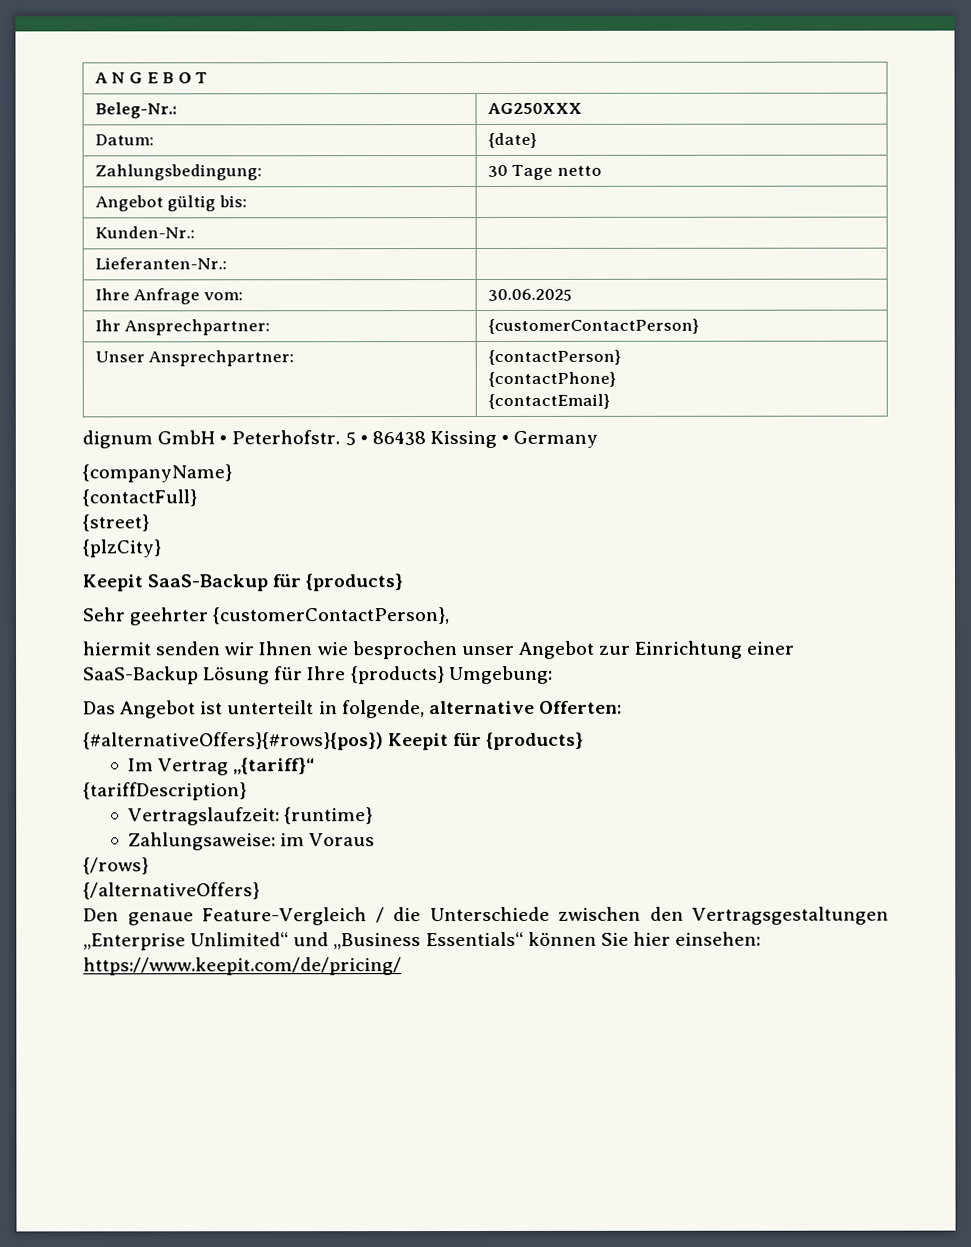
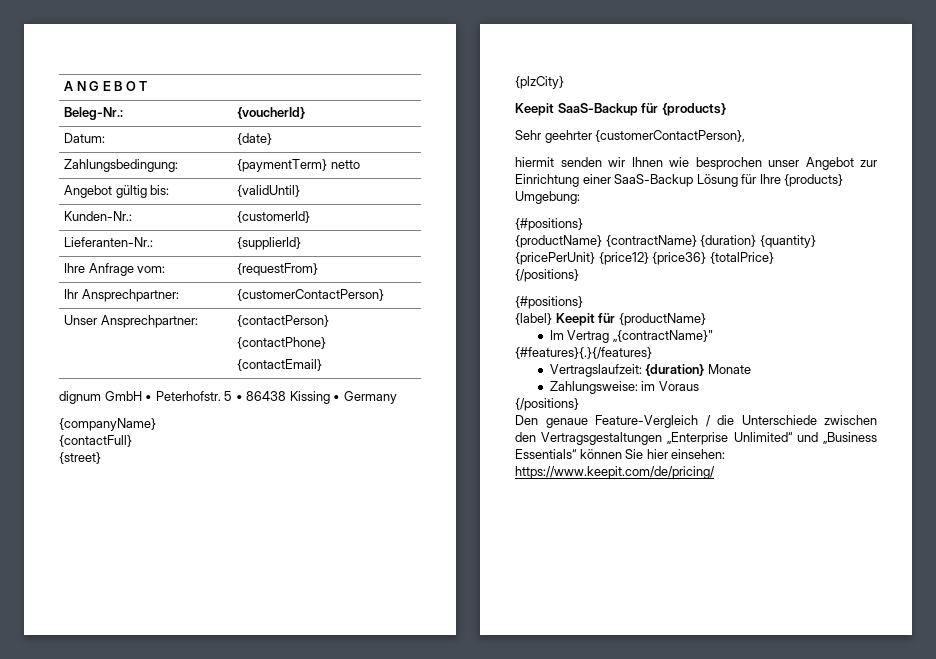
- Beleg-Nr.: | AG250XXX
+ Beleg-Nr.: | {voucherId}
- Zahlungsbedingung: | 30 Tage netto
+ Zahlungsbedingung: | {paymentTerm} netto
- Angebot gültig bis: |
+ Angebot gültig bis: | {validUntil}
- Kunden-Nr.: |
+ Kunden-Nr.: | {customerId}
- Lieferanten-Nr.: |
+ Lieferanten-Nr.: | {supplierId}
- Ihre Anfrage vom: | 30.06.2025
+ Ihre Anfrage vom: | {requestFrom}
  hiermit senden wir Ihnen wie besprochen unser Angebot zur Einrichtung einer SaaS-Backup Lösung für Ihre {products} Umgebung:
- Das Angebot ist unterteilt in folgende, alternative Offerten:
- {#alternativeOffers}{#rows}{pos}) Keepit für {products}
+ {#positions}
+ {productName} {contractName} {duration} {quantity} {pricePerUnit} {price12} {price36} {totalPrice}
+ {/positions}
+ {#positions}
+ {label} Keepit für {productName}
- Im Vertrag „{tariff}“
- {tariffDescription}
+ Im Vertrag „{contractName}"
+ {#features}{.}{/features}
- Vertragslaufzeit: {runtime}
- Zahlungsaweise: im Voraus
- {/rows}
- {/alternativeOffers}
+ Vertragslaufzeit: {duration} Monate
+ Zahlungsweise: im Voraus
+ {/positions}

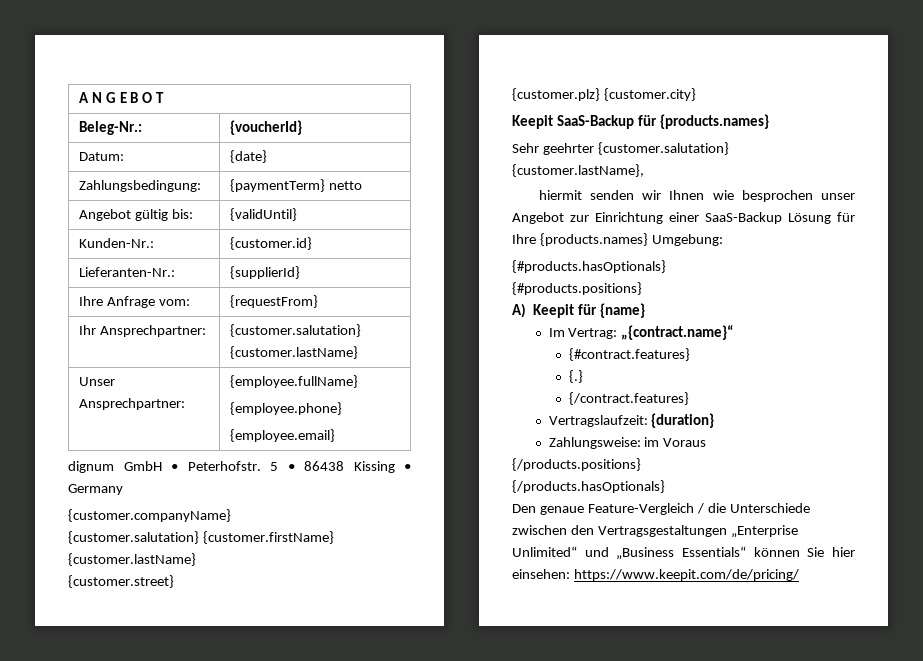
- Kunden-Nr.: | {customerId}
+ Kunden-Nr.: | {customer.id}
- Ihr Ansprechpartner: | {customerContactPerson}
+ Ihr Ansprechpartner: | {customer.salutation} {customer.lastName}
- Unser Ansprechpartner: | {contactPerson}
- {contactPhone}
- {contactEmail}
+ Unser Ansprechpartner: | {employee.fullName}
+ {employee.phone}
+ {employee.email}
- {companyName}
- {contactFull}
- {street}
- {plzCity}
+ {customer.companyName}
+ {customer.salutation} {customer.firstName} {customer.lastName}
+ {customer.street}
+ {customer.plz} {customer.city}
- Keepit SaaS-Backup für {products}
+ Keepit SaaS-Backup für {products.names}
- Sehr geehrter {customerContactPerson},
+ Sehr geehrter {customer.salutation} {customer.lastName},
- hiermit senden wir Ihnen wie besprochen unser Angebot zur Einrichtung einer SaaS-Backup Lösung für Ihre {products} Umgebung:
- {#positions}
- {productName} {contractName} {duration} {quantity} {pricePerUnit} {price12} {price36} {totalPrice}
- {/positions}
- {#positions}
- {label} Keepit für {productName}
+ hiermit senden wir Ihnen wie besprochen unser Angebot zur Einrichtung einer SaaS-Backup Lösung für Ihre {products.names} Umgebung:
+ {#products.hasOptionals}
+ {#products.positions}
+ A) Keepit für {name}
- Im Vertrag „{contractName}"
- {#features}{.}{/features}
+ Im Vertrag: „{contract.name}“
+ {#contract.features}
+ {.}
+ {/contract.features}
- Vertragslaufzeit: {duration} Monate
+ Vertragslaufzeit: {duration}
  Zahlungsweise: im Voraus
- {/positions}
+ {/products.positions}
+ {/products.hasOptionals}

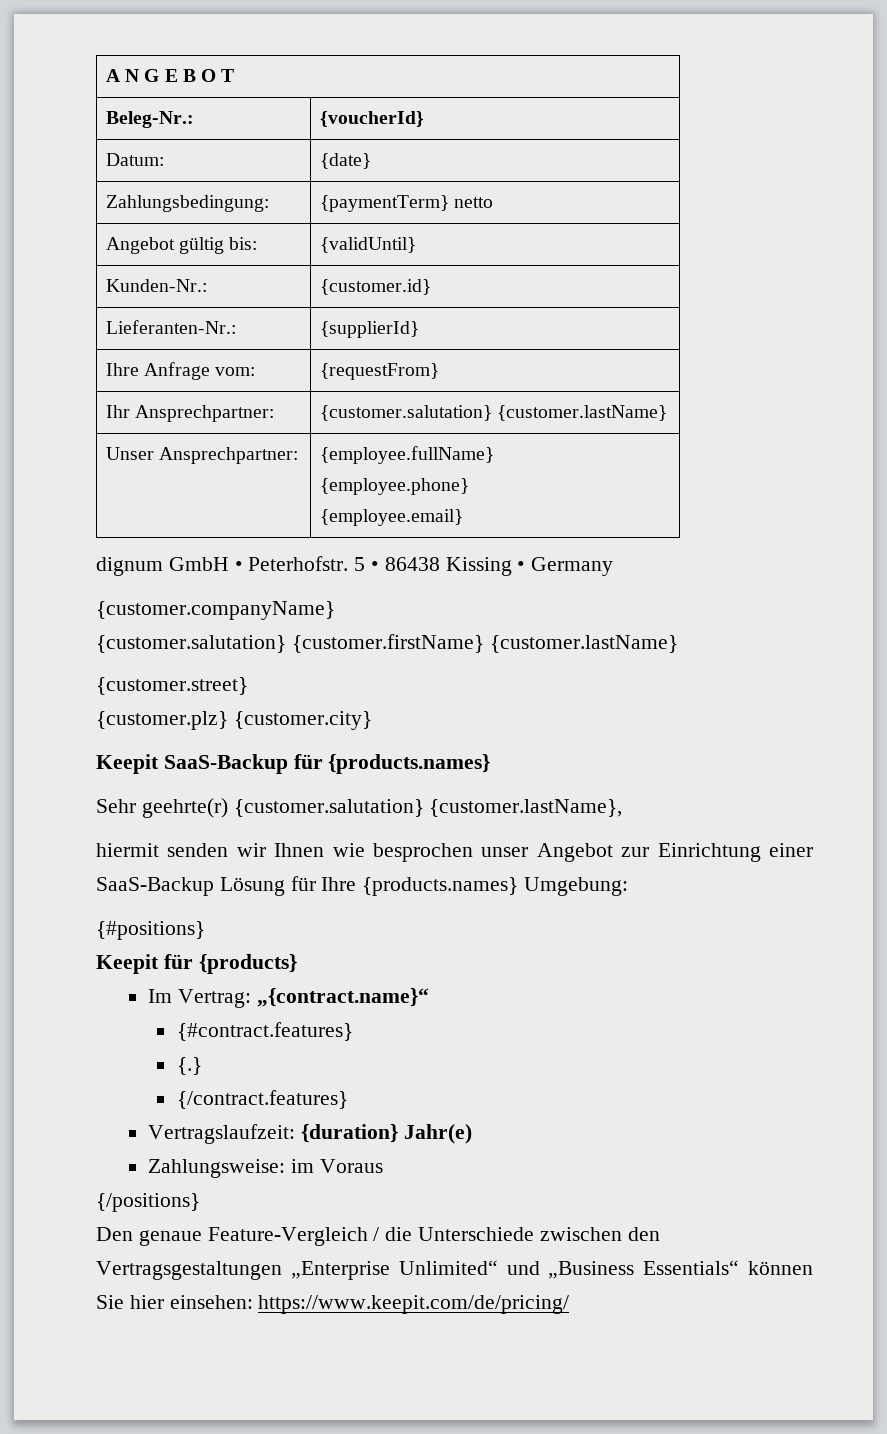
- Sehr geehrter {customer.salutation} {customer.lastName},
+ Sehr geehrte(r) {customer.salutation} {customer.lastName},
- {#products.hasOptionals}
- {#products.positions}
- A) Keepit für {name}
+ {#positions}
+ Keepit für {products}
- Vertragslaufzeit: {duration}
+ Vertragslaufzeit: {duration} Jahr(e)
- {/products.positions}
- {/products.hasOptionals}
+ {/positions}

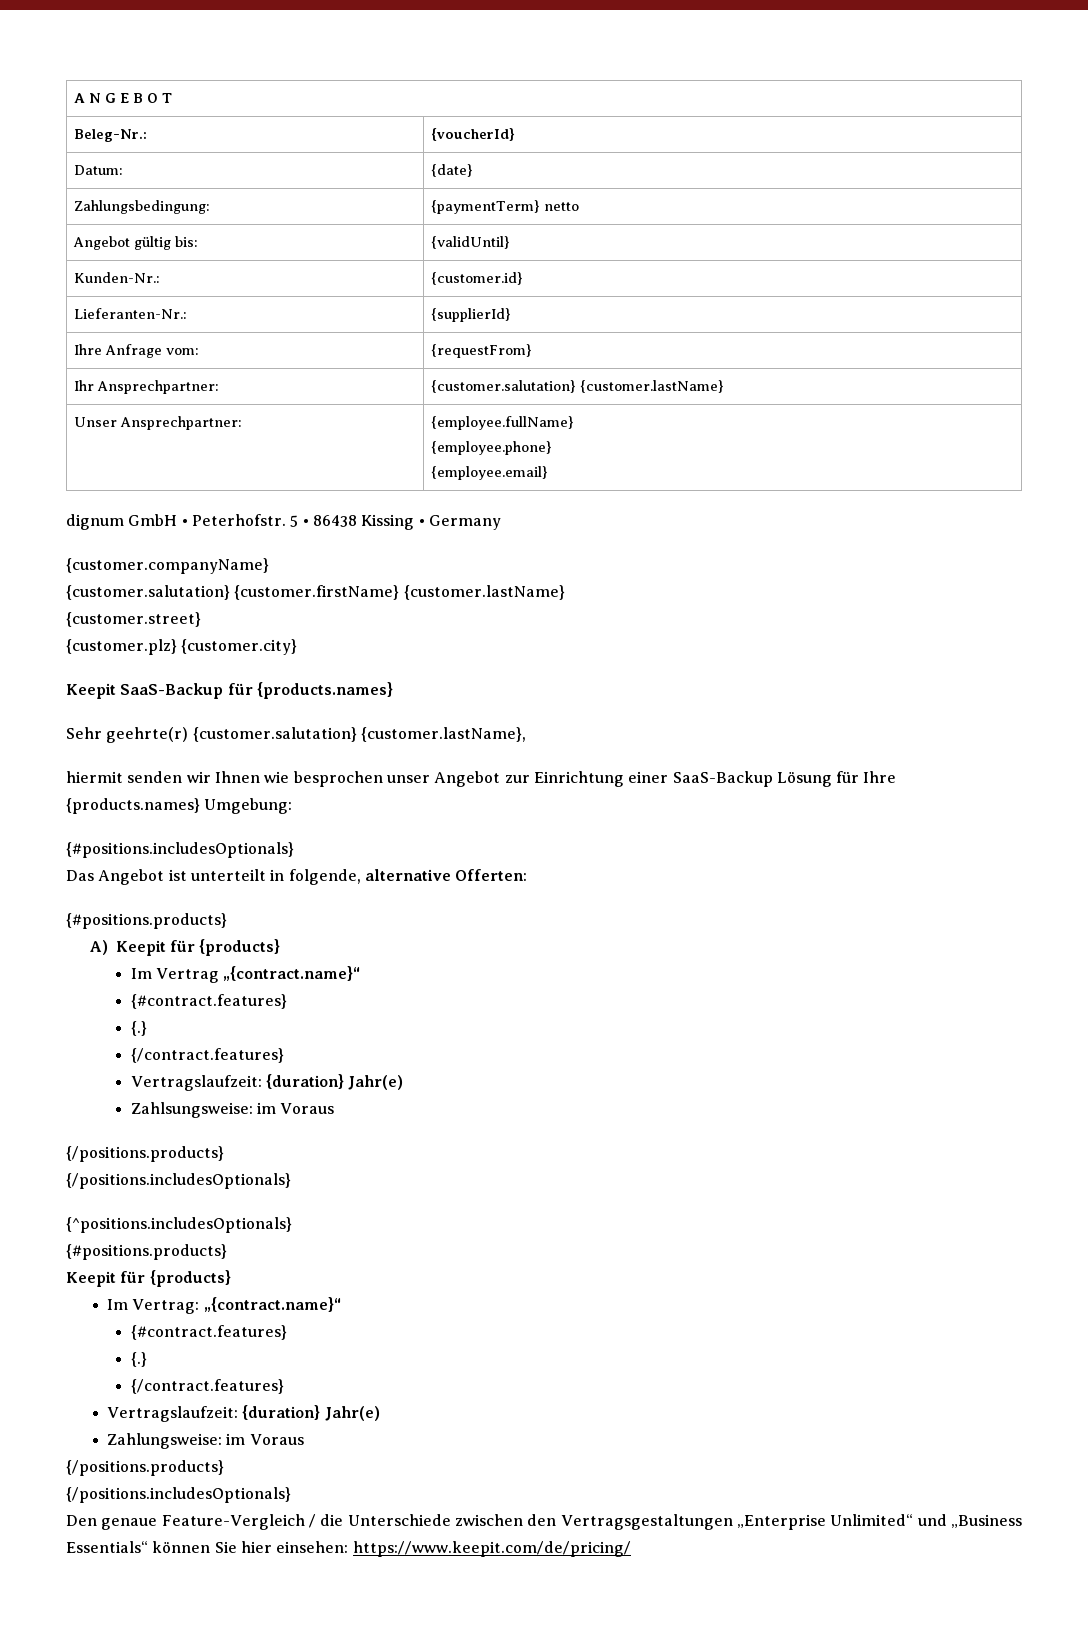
- {#positions}
+ {#positions.includesOptionals}
+ Das Angebot ist unterteilt in folgende, alternative Offerten:
+ {#positions.products}
+ A) Keepit für {products}
+ Im Vertrag „{contract.name}“
+ {#contract.features}
+ {.}
+ {/contract.features}
+ Vertragslaufzeit: {duration} Jahr(e)
+ Zahlsungsweise: im Voraus
+ {/positions.products}
+ {/positions.includesOptionals}
+ {^positions.includesOptionals}
+ {#positions.products}
  Zahlungsweise: im Voraus
- {/positions}
+ {/positions.products}
+ {/positions.includesOptionals}

